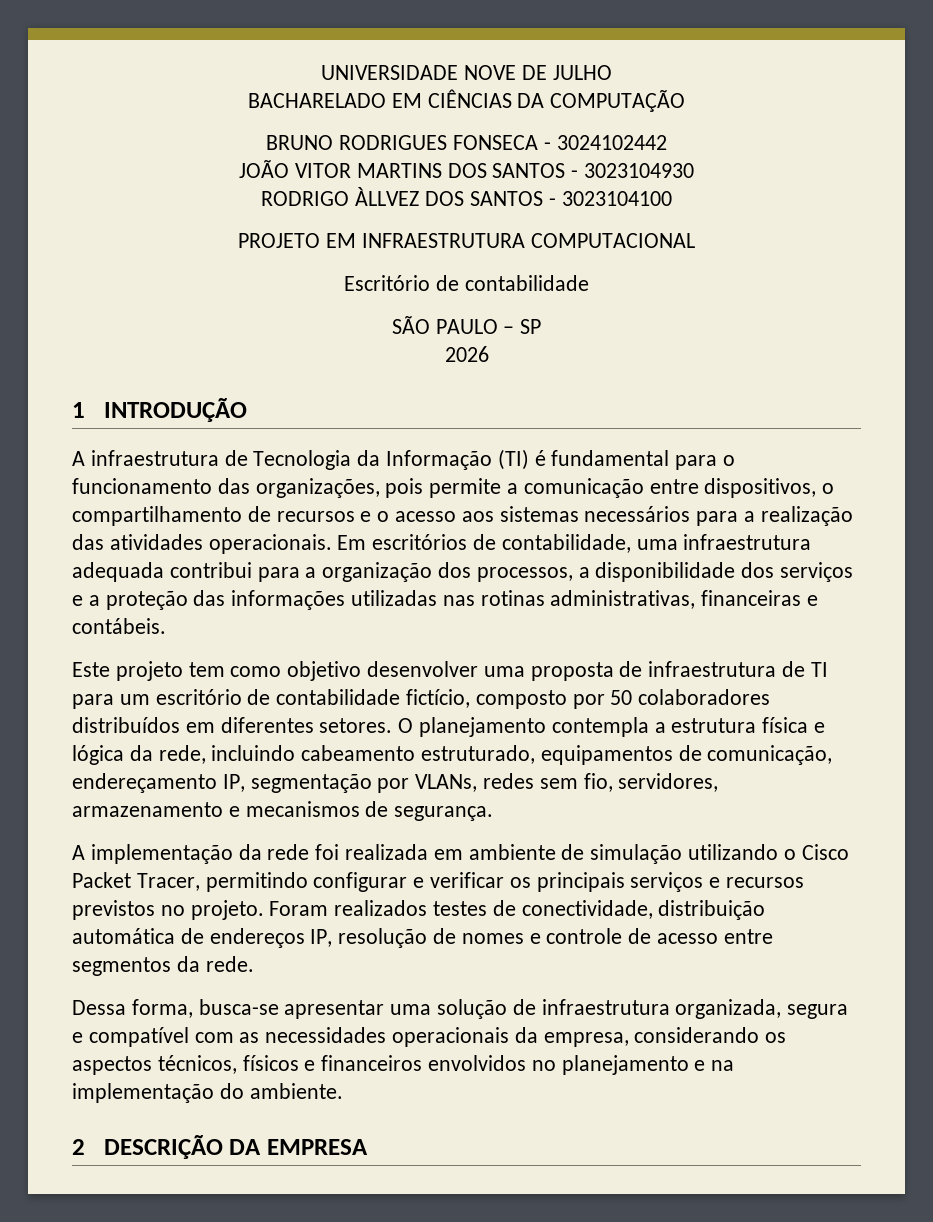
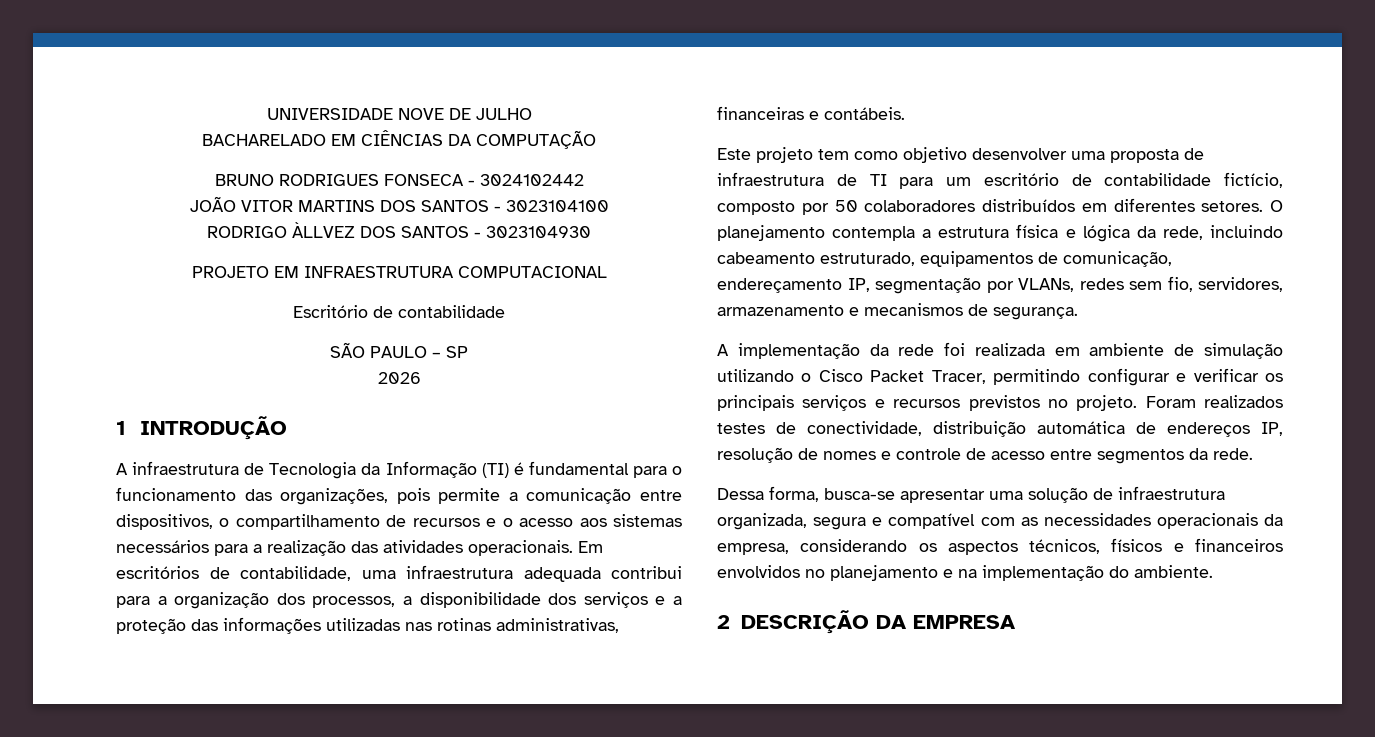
- JOÃO VITOR MARTINS DOS SANTOS - 3023104930
+ JOÃO VITOR MARTINS DOS SANTOS - 3023104100
- RODRIGO ÀLLVEZ DOS SANTOS - 3023104100
+ RODRIGO ÀLLVEZ DOS SANTOS - 3023104930

